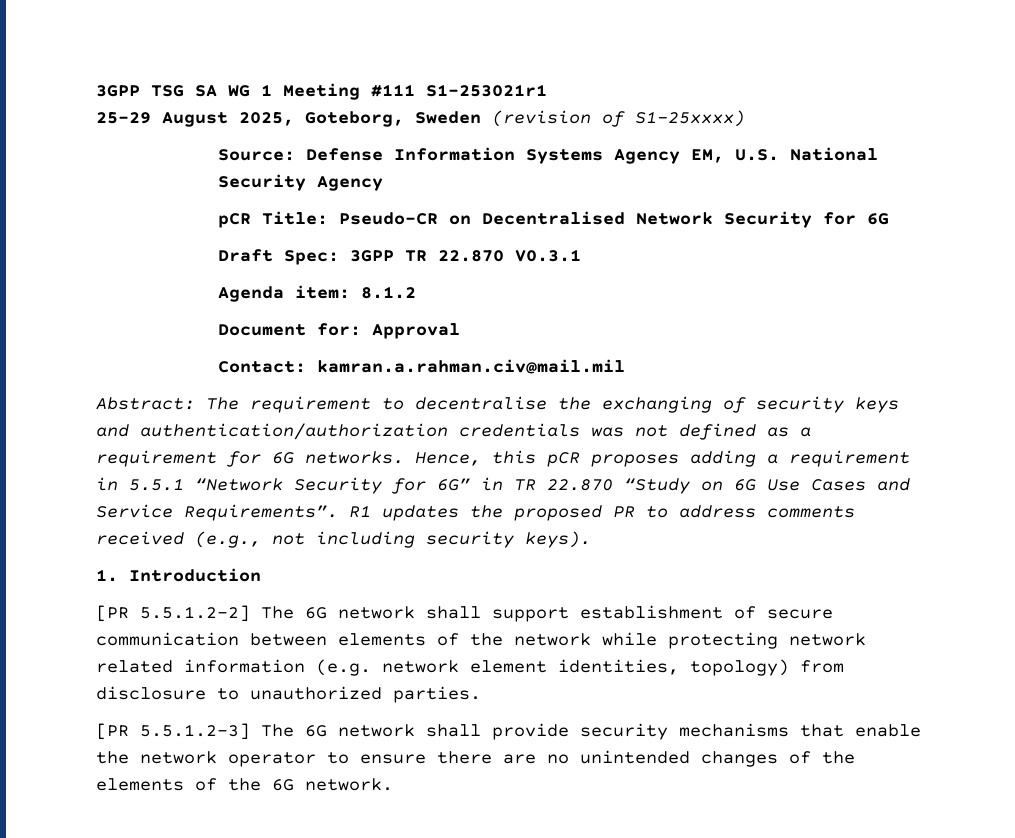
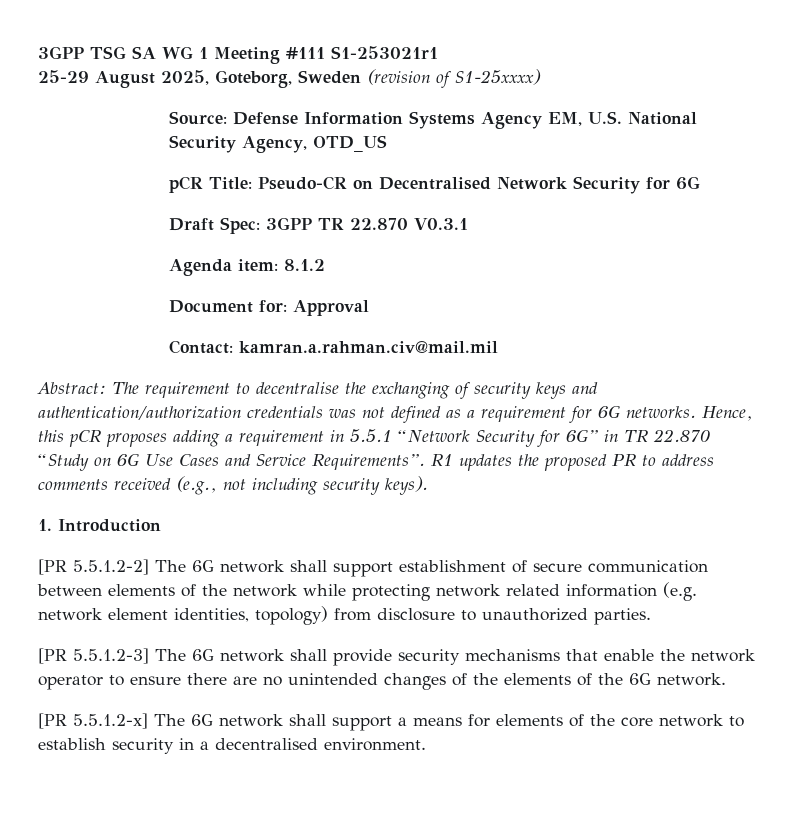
- Source: Defense Information Systems Agency EM, U.S. National Security Agency
+ Source: Defense Information Systems Agency EM, U.S. National Security Agency, OTD_US
+ [PR 5.5.1.2-x] The 6G network shall support a means for elements of the core network to establish security in a decentralised environment.

